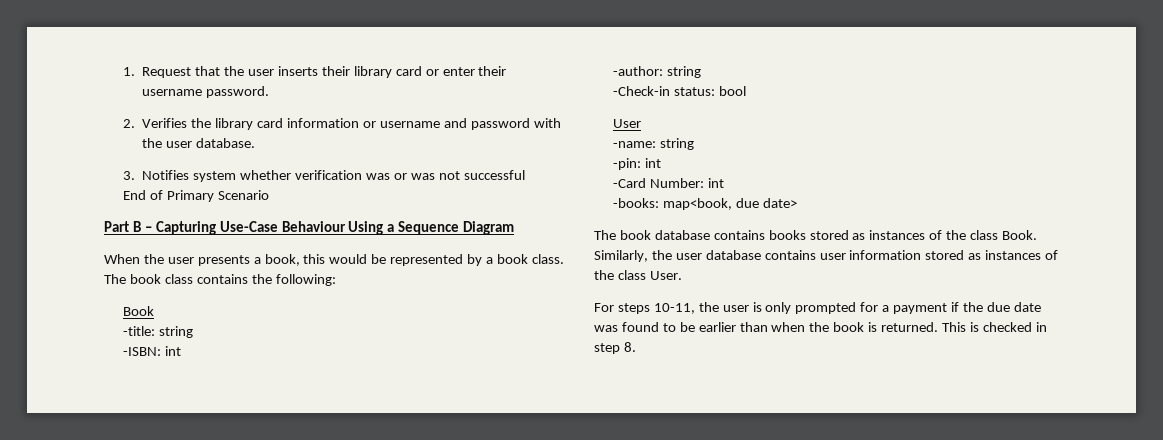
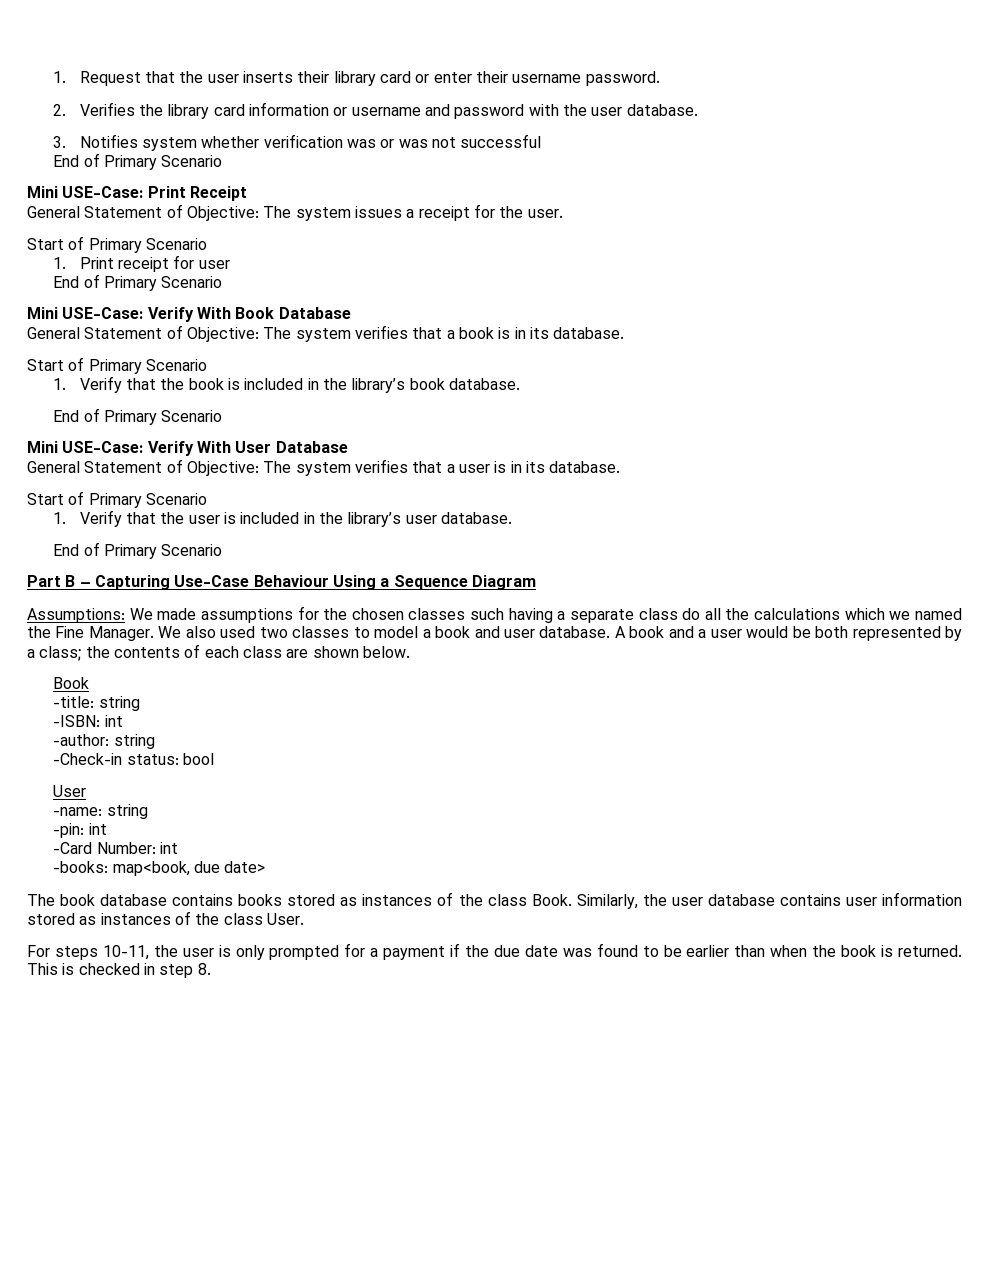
+ Mini USE-Case: Print Receipt
+ General Statement of Objective: The system issues a receipt for the user.
+ Start of Primary Scenario
+ 1. Print receipt for user
+ End of Primary Scenario
+ Mini USE-Case: Verify With Book Database
+ General Statement of Objective: The system verifies that a book is in its database.
+ Start of Primary Scenario
+ 1. Verify that the book is included in the library’s book database.
+ End of Primary Scenario
+ Mini USE-Case: Verify With User Database
+ General Statement of Objective: The system verifies that a user is in its database.
+ Start of Primary Scenario
+ 1. Verify that the user is included in the library’s user database.
+ End of Primary Scenario
- When the user presents a book, this would be represented by a book class. The book class contains the following:
+ Assumptions: We made assumptions for the chosen classes such having a separate class do all the calculations which we named the Fine Manager. We also used two classes to model a book and user database. A book and a user would be both represented by a class; the contents of each class are shown below.

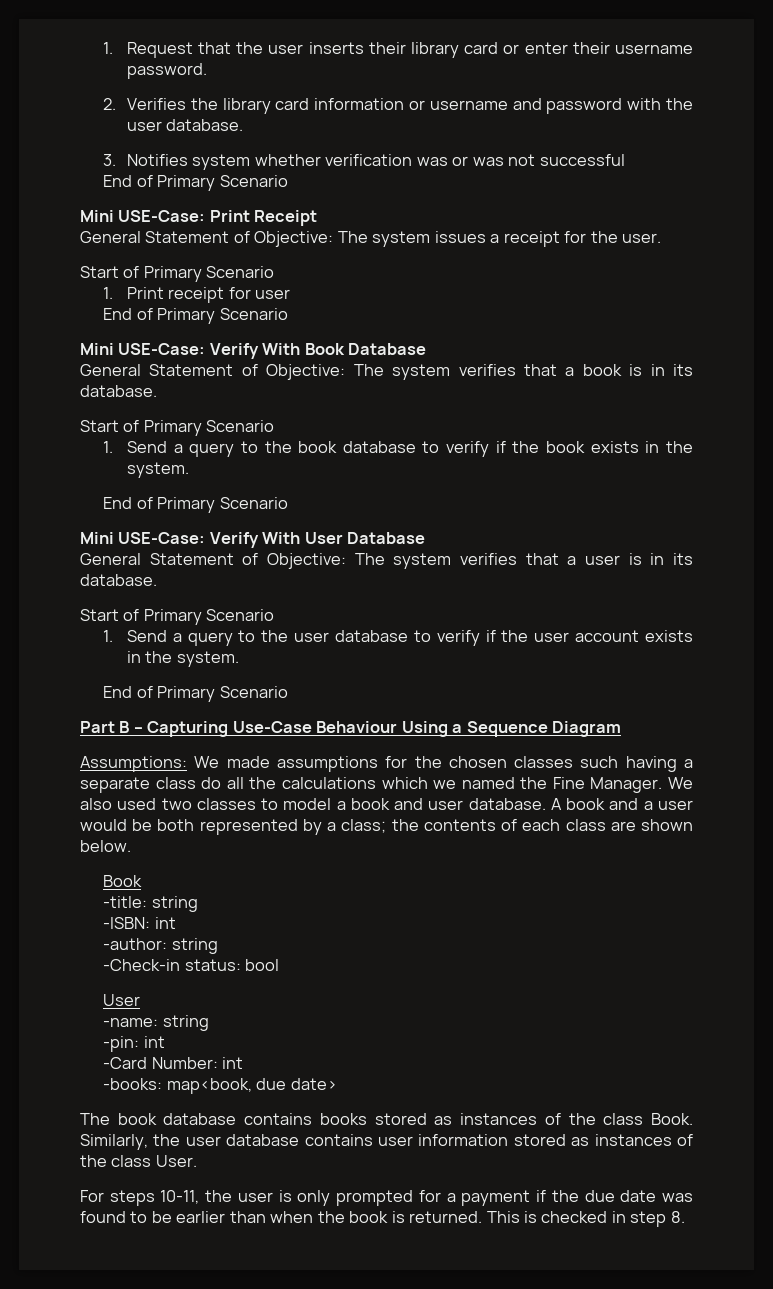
- 1. Verify that the book is included in the library’s book database.
+ 1. Send a query to the book database to verify if the book exists in the system.
- 1. Verify that the user is included in the library’s user database.
+ 1. Send a query to the user database to verify if the user account exists in the system.

